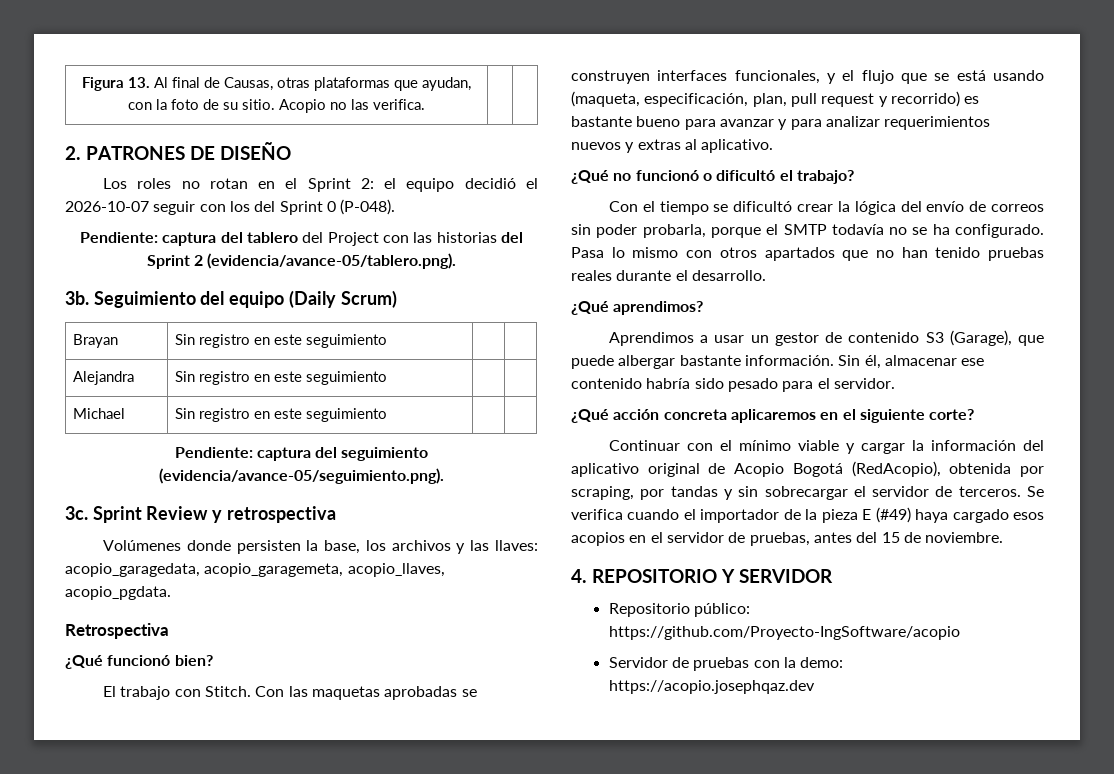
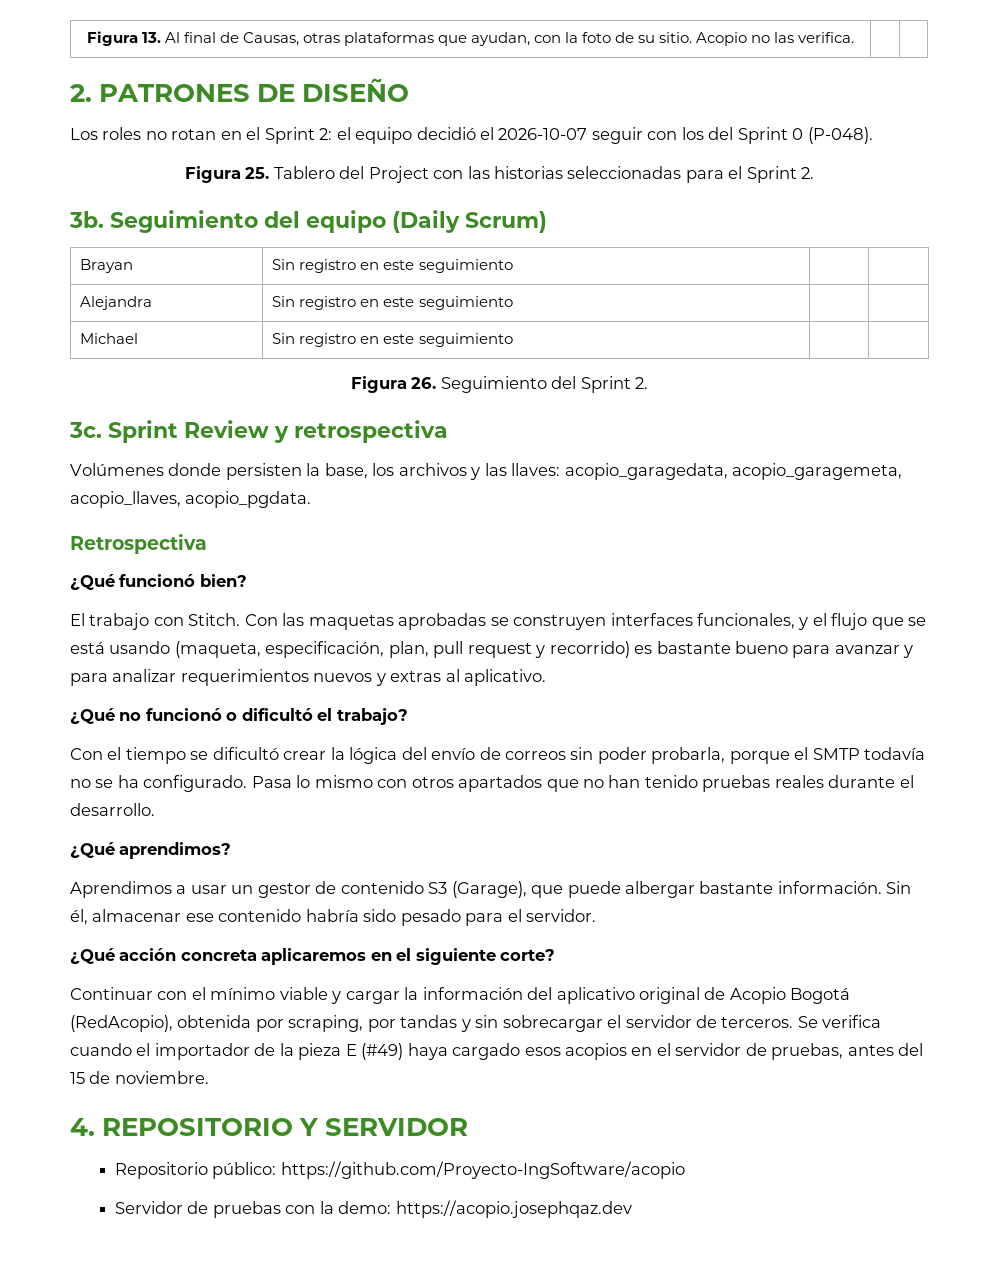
- Pendiente: captura del tablero del Project con las historias del Sprint 2 (evidencia/avance-05/tablero.png).
+ Figura 25. Tablero del Project con las historias seleccionadas para el Sprint 2.
- Pendiente: captura del seguimiento (evidencia/avance-05/seguimiento.png).
+ Figura 26. Seguimiento del Sprint 2.

